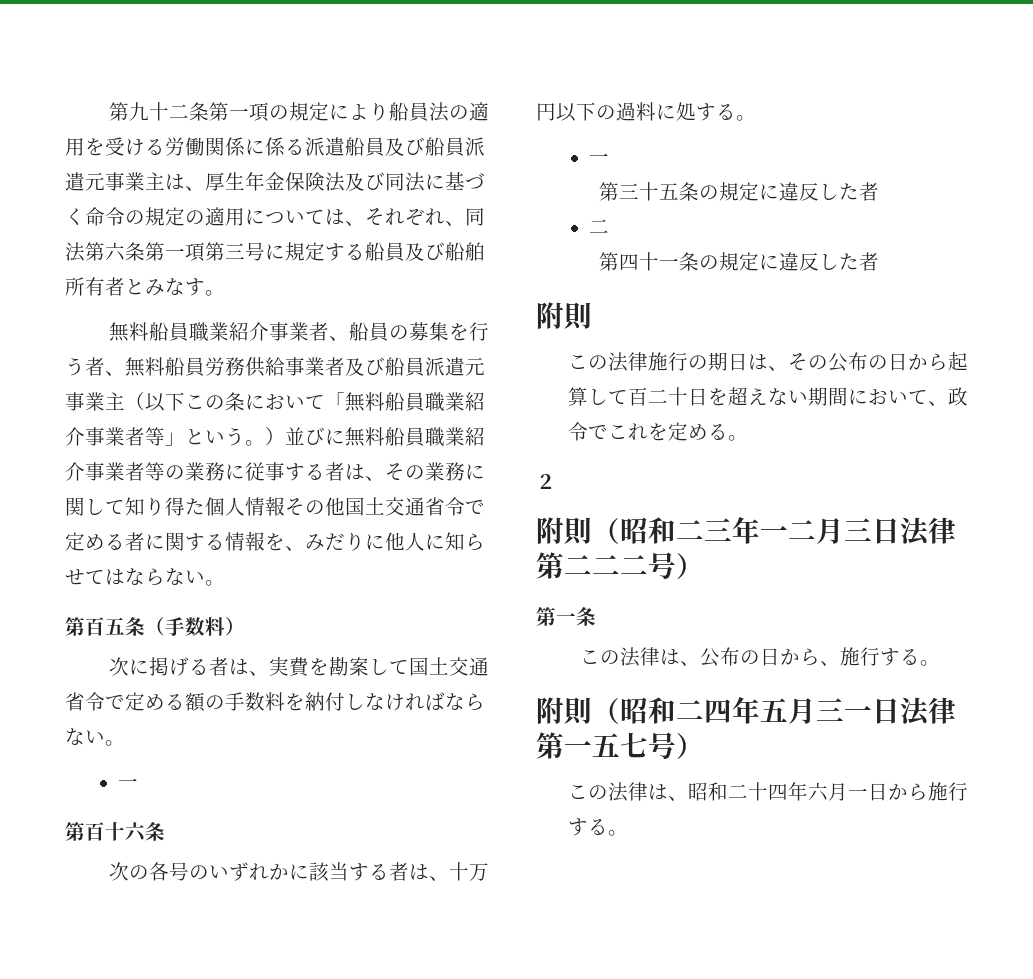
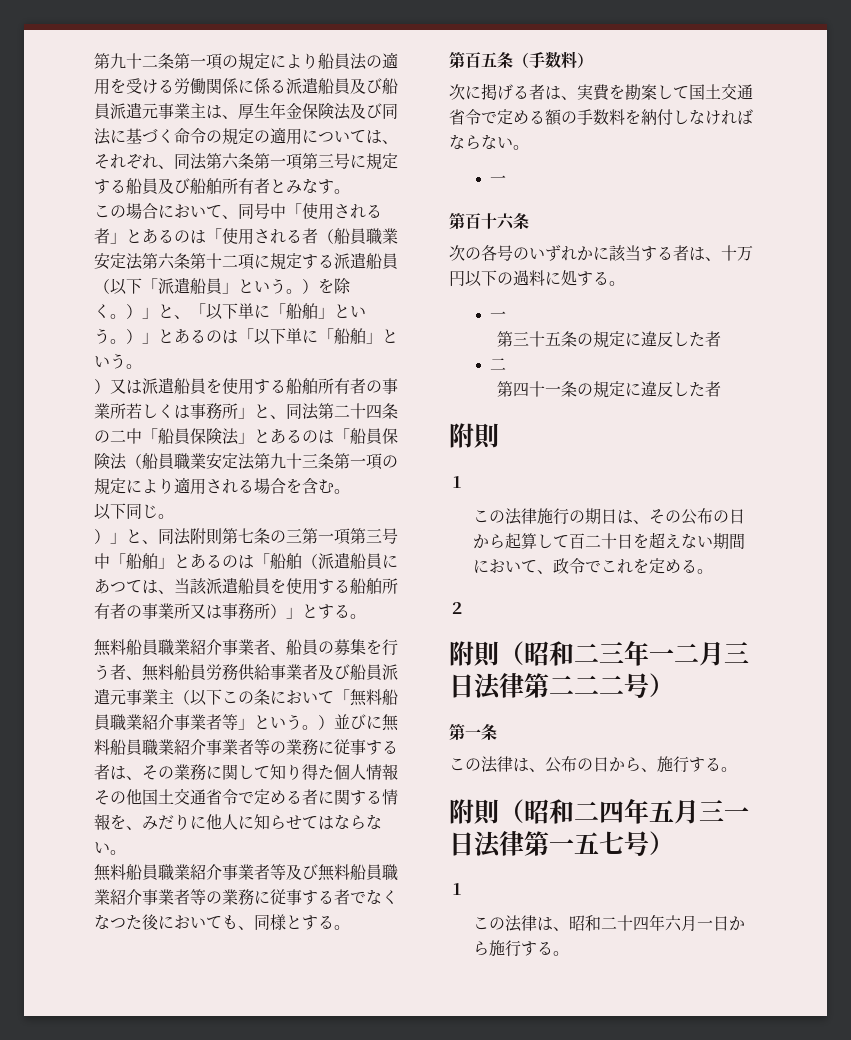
+ この場合において、同号中「使用される者」とあるのは「使用される者（船員職業安定法第六条第十二項に規定する派遣船員（以下「派遣船員」という。）を除く。）」と、「以下単に「船舶」という。）」とあるのは「以下単に「船舶」という。
+ ）又は派遣船員を使用する船舶所有者の事業所若しくは事務所」と、同法第二十四条の二中「船員保険法」とあるのは「船員保険法（船員職業安定法第九十三条第一項の規定により適用される場合を含む。
+ 以下同じ。
+ ）」と、同法附則第七条の三第一項第三号中「船舶」とあるのは「船舶（派遣船員にあつては、当該派遣船員を使用する船舶所有者の事業所又は事務所）」とする。
+ 無料船員職業紹介事業者等及び無料船員職業紹介事業者等の業務に従事する者でなくなつた後においても、同様とする。
  第四十一条の規定に違反した者
  附則
+ １
  附則（昭和二四年五月三一日法律第一五七号）
+ １

